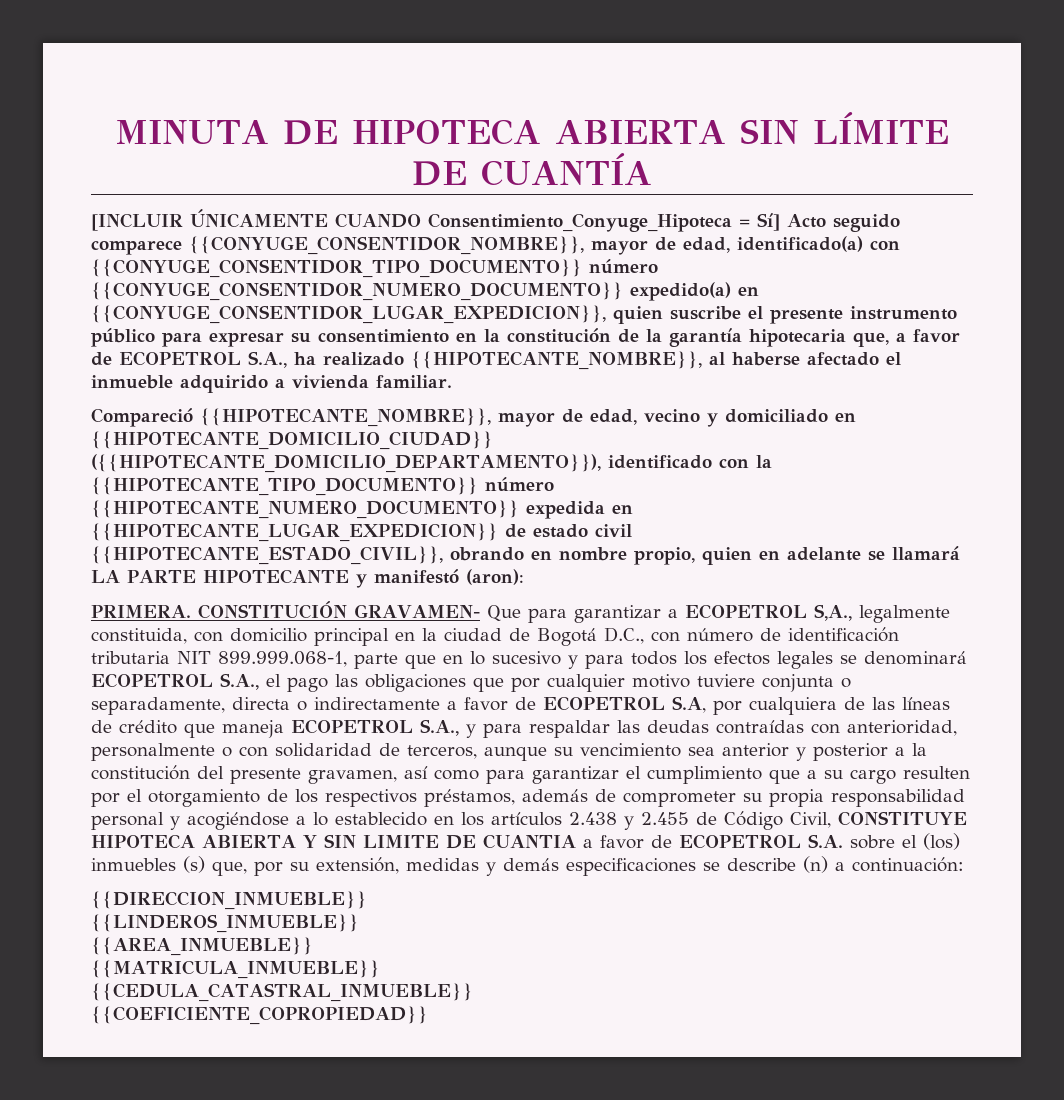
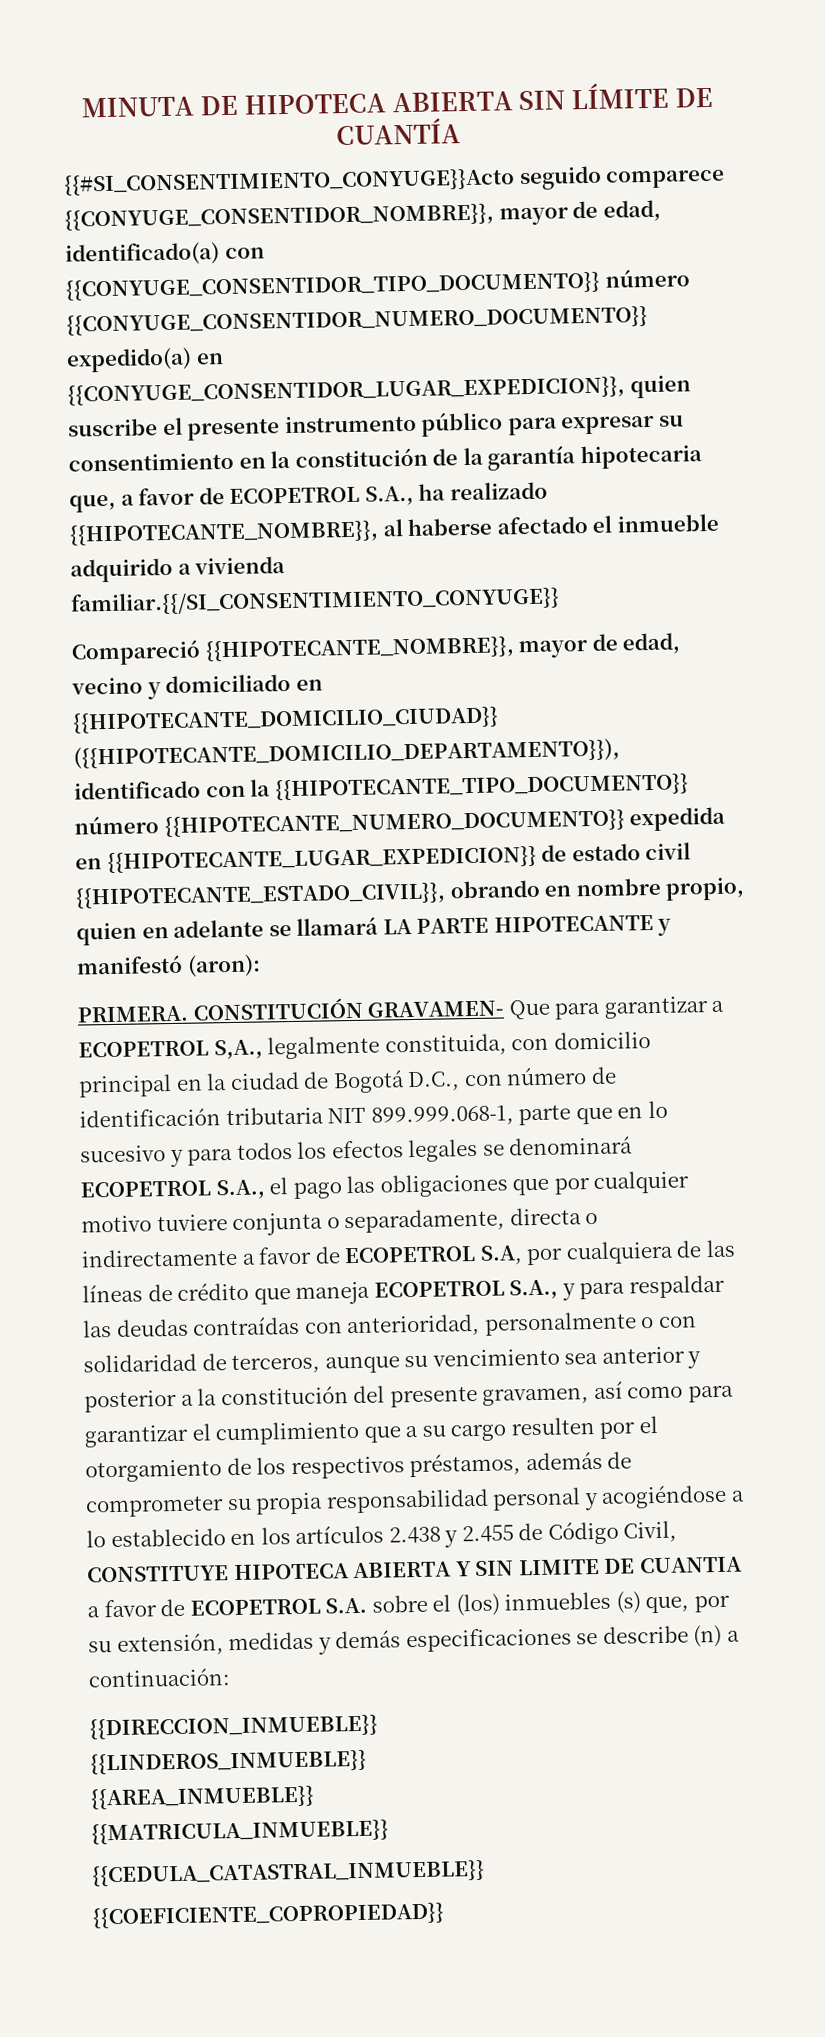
- [INCLUIR ÚNICAMENTE CUANDO Consentimiento_Conyuge_Hipoteca = Sí] Acto seguido comparece {{CONYUGE_CONSENTIDOR_NOMBRE}}, mayor de edad, identificado(a) con {{CONYUGE_CONSENTIDOR_TIPO_DOCUMENTO}} número {{CONYUGE_CONSENTIDOR_NUMERO_DOCUMENTO}} expedido(a) en {{CONYUGE_CONSENTIDOR_LUGAR_EXPEDICION}}, quien suscribe el presente instrumento público para expresar su consentimiento en la constitución de la garantía hipotecaria que, a favor de ECOPETROL S.A., ha realizado {{HIPOTECANTE_NOMBRE}}, al haberse afectado el inmueble adquirido a vivienda familiar.
+ {{#SI_CONSENTIMIENTO_CONYUGE}}Acto seguido comparece {{CONYUGE_CONSENTIDOR_NOMBRE}}, mayor de edad, identificado(a) con {{CONYUGE_CONSENTIDOR_TIPO_DOCUMENTO}} número {{CONYUGE_CONSENTIDOR_NUMERO_DOCUMENTO}} expedido(a) en {{CONYUGE_CONSENTIDOR_LUGAR_EXPEDICION}}, quien suscribe el presente instrumento público para expresar su consentimiento en la constitución de la garantía hipotecaria que, a favor de ECOPETROL S.A., ha realizado {{HIPOTECANTE_NOMBRE}}, al haberse afectado el inmueble adquirido a vivienda familiar.{{/SI_CONSENTIMIENTO_CONYUGE}}

